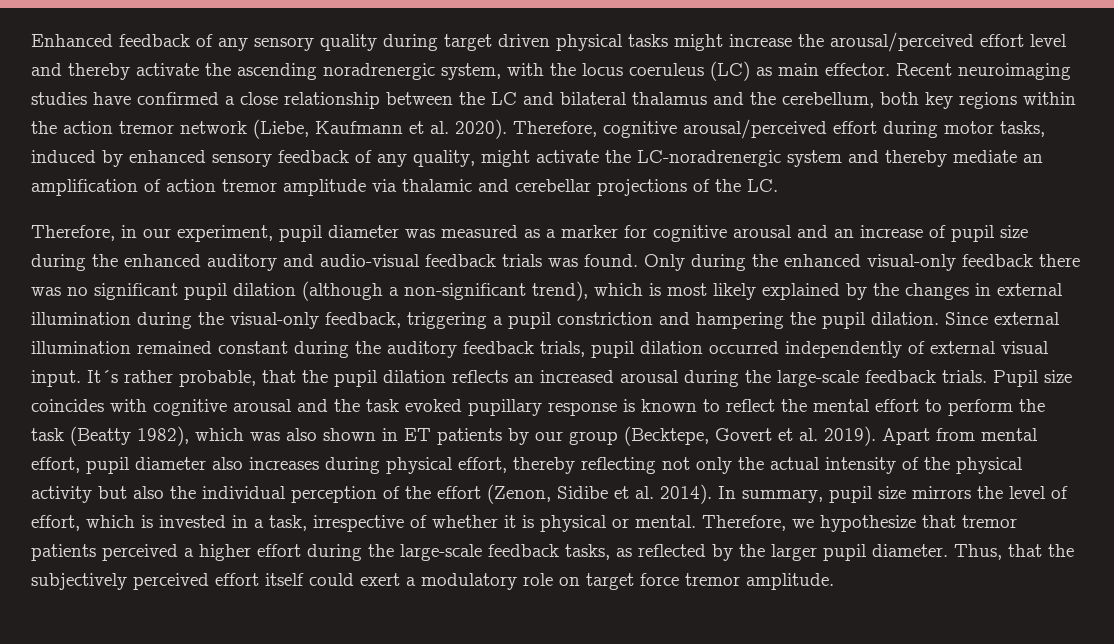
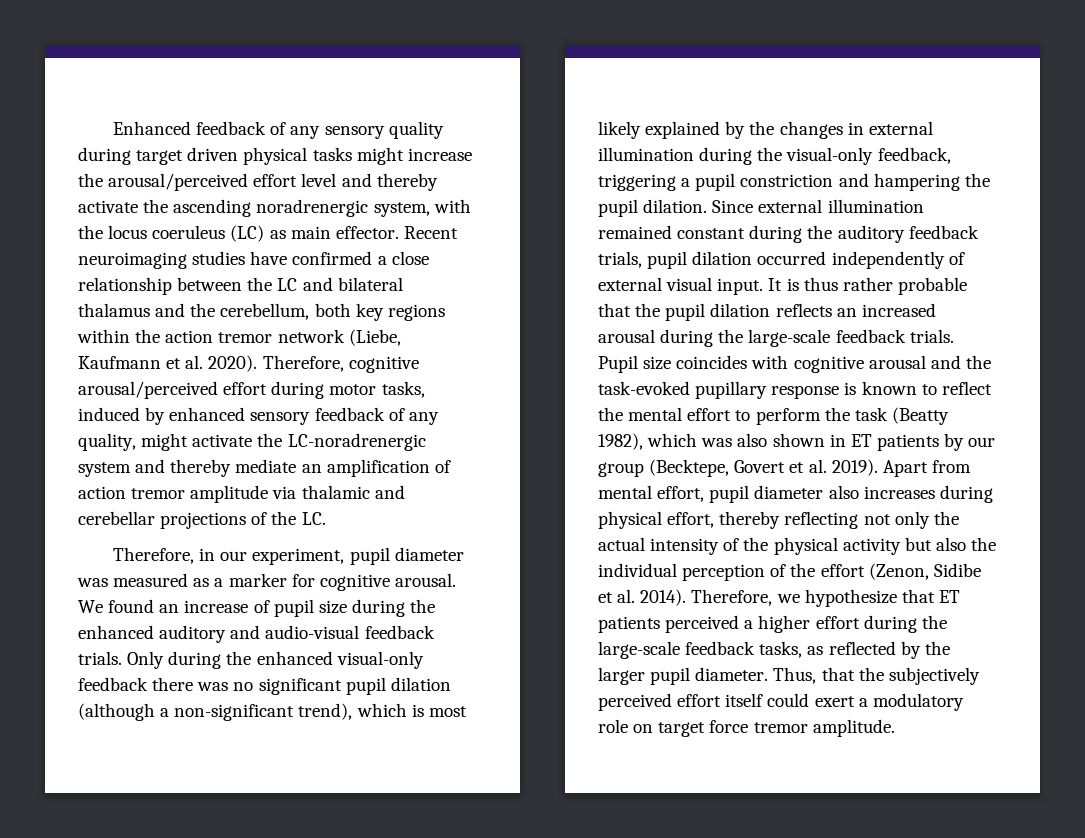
- Therefore, in our experiment, pupil diameter was measured as a marker for cognitive arousal and an increase of pupil size during the enhanced auditory and audio-visual feedback trials was found.
+ Therefore, in our experiment, pupil diameter was measured as a marker for cognitive arousal. We found an increase of pupil size during the enhanced auditory and audio-visual feedback trials.
- It´s rather probable, that the pupil dilation reflects an increased arousal during the large-scale feedback trials.
+ It is thus rather probable that the pupil dilation reflects an increased arousal during the large-scale feedback trials.
- Pupil size coincides with cognitive arousal and the task evoked pupillary response is known to reflect the mental effort to perform the task (Beatty 1982), which was also shown in ET patients by our group (Becktepe, Govert et al. 2019).
+ Pupil size coincides with cognitive arousal and the task-evoked pupillary response is known to reflect the mental effort to perform the task (Beatty 1982), which was also shown in ET patients by our group (Becktepe, Govert et al. 2019).
- In summary, pupil size mirrors the level of effort, which is invested in a task, irrespective of whether it is physical or mental.
- Therefore, we hypothesize that tremor patients perceived a higher effort during the large-scale feedback tasks, as reflected by the larger pupil diameter.
+ Therefore, we hypothesize that ET patients perceived a higher effort during the large-scale feedback tasks, as reflected by the larger pupil diameter.

